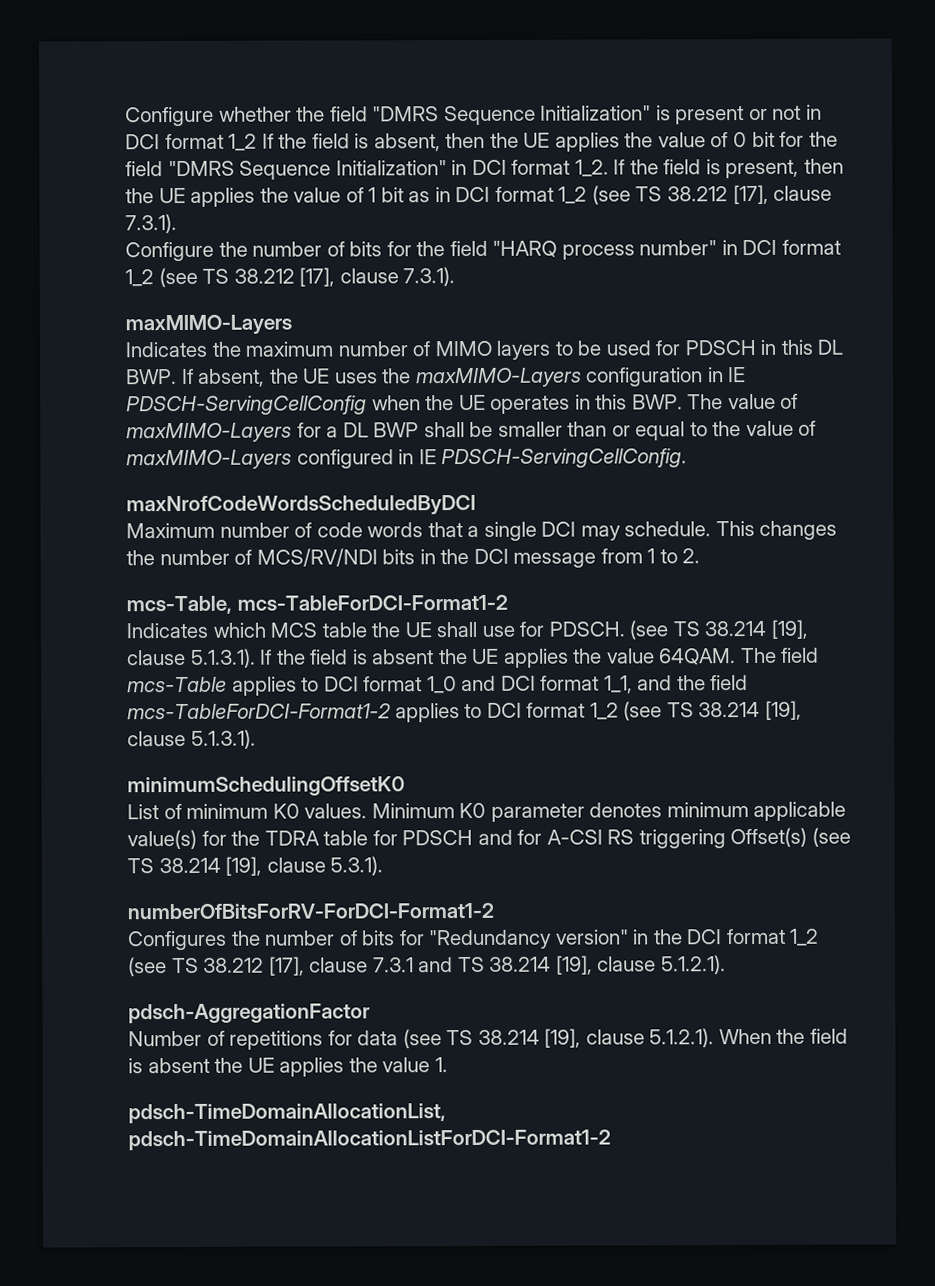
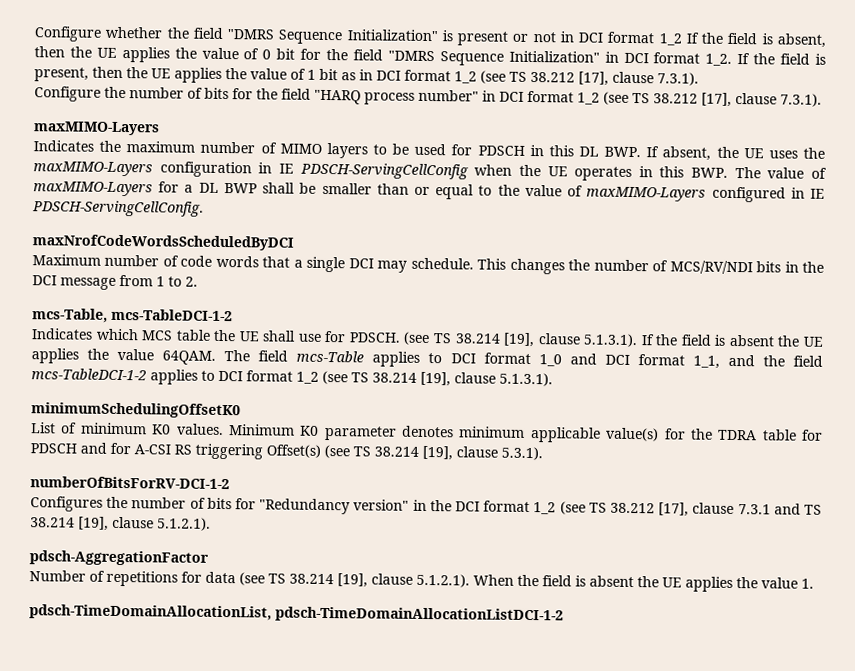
- mcs-Table, mcs-TableForDCI-Format1-2
+ mcs-Table, mcs-TableDCI-1-2
- The field mcs-Table applies to DCI format 1_0 and DCI format 1_1, and the field mcs-TableForDCI-Format1-2 applies to DCI format 1_2 (see TS 38.214 [19], clause 5.1.3.1).
+ The field mcs-Table applies to DCI format 1_0 and DCI format 1_1, and the field mcs-TableDCI-1-2 applies to DCI format 1_2 (see TS 38.214 [19], clause 5.1.3.1).
- numberOfBitsForRV-ForDCI-Format1-2
+ numberOfBitsForRV-DCI-1-2
- pdsch-TimeDomainAllocationList, pdsch-TimeDomainAllocationListForDCI-Format1-2
+ pdsch-TimeDomainAllocationList, pdsch-TimeDomainAllocationListDCI-1-2

